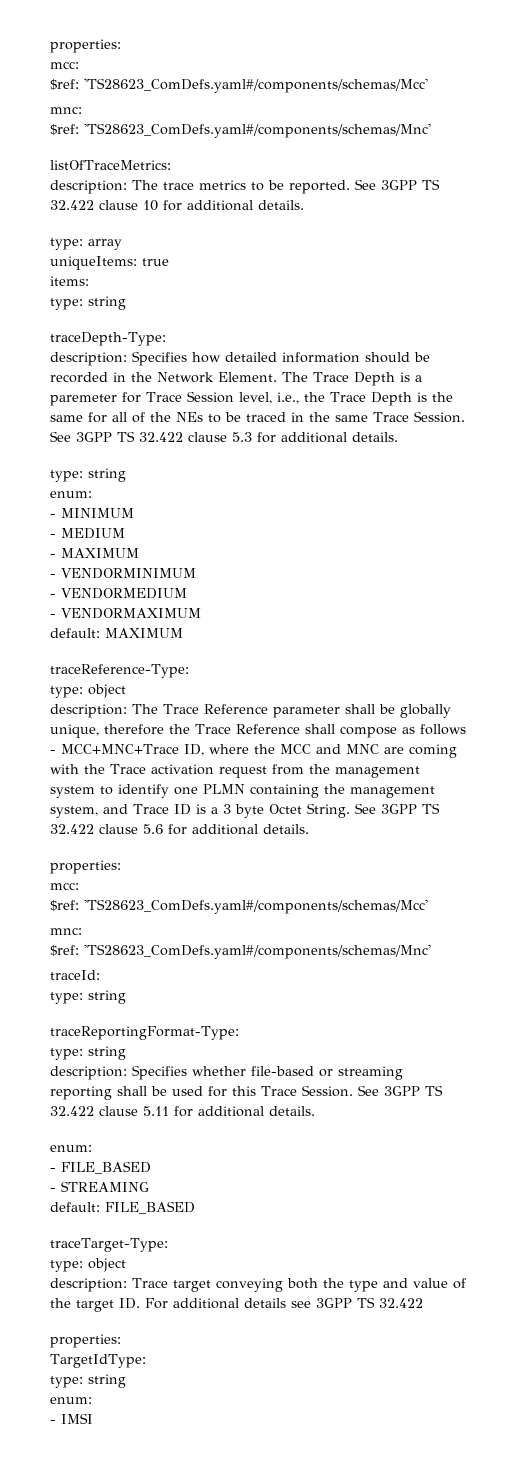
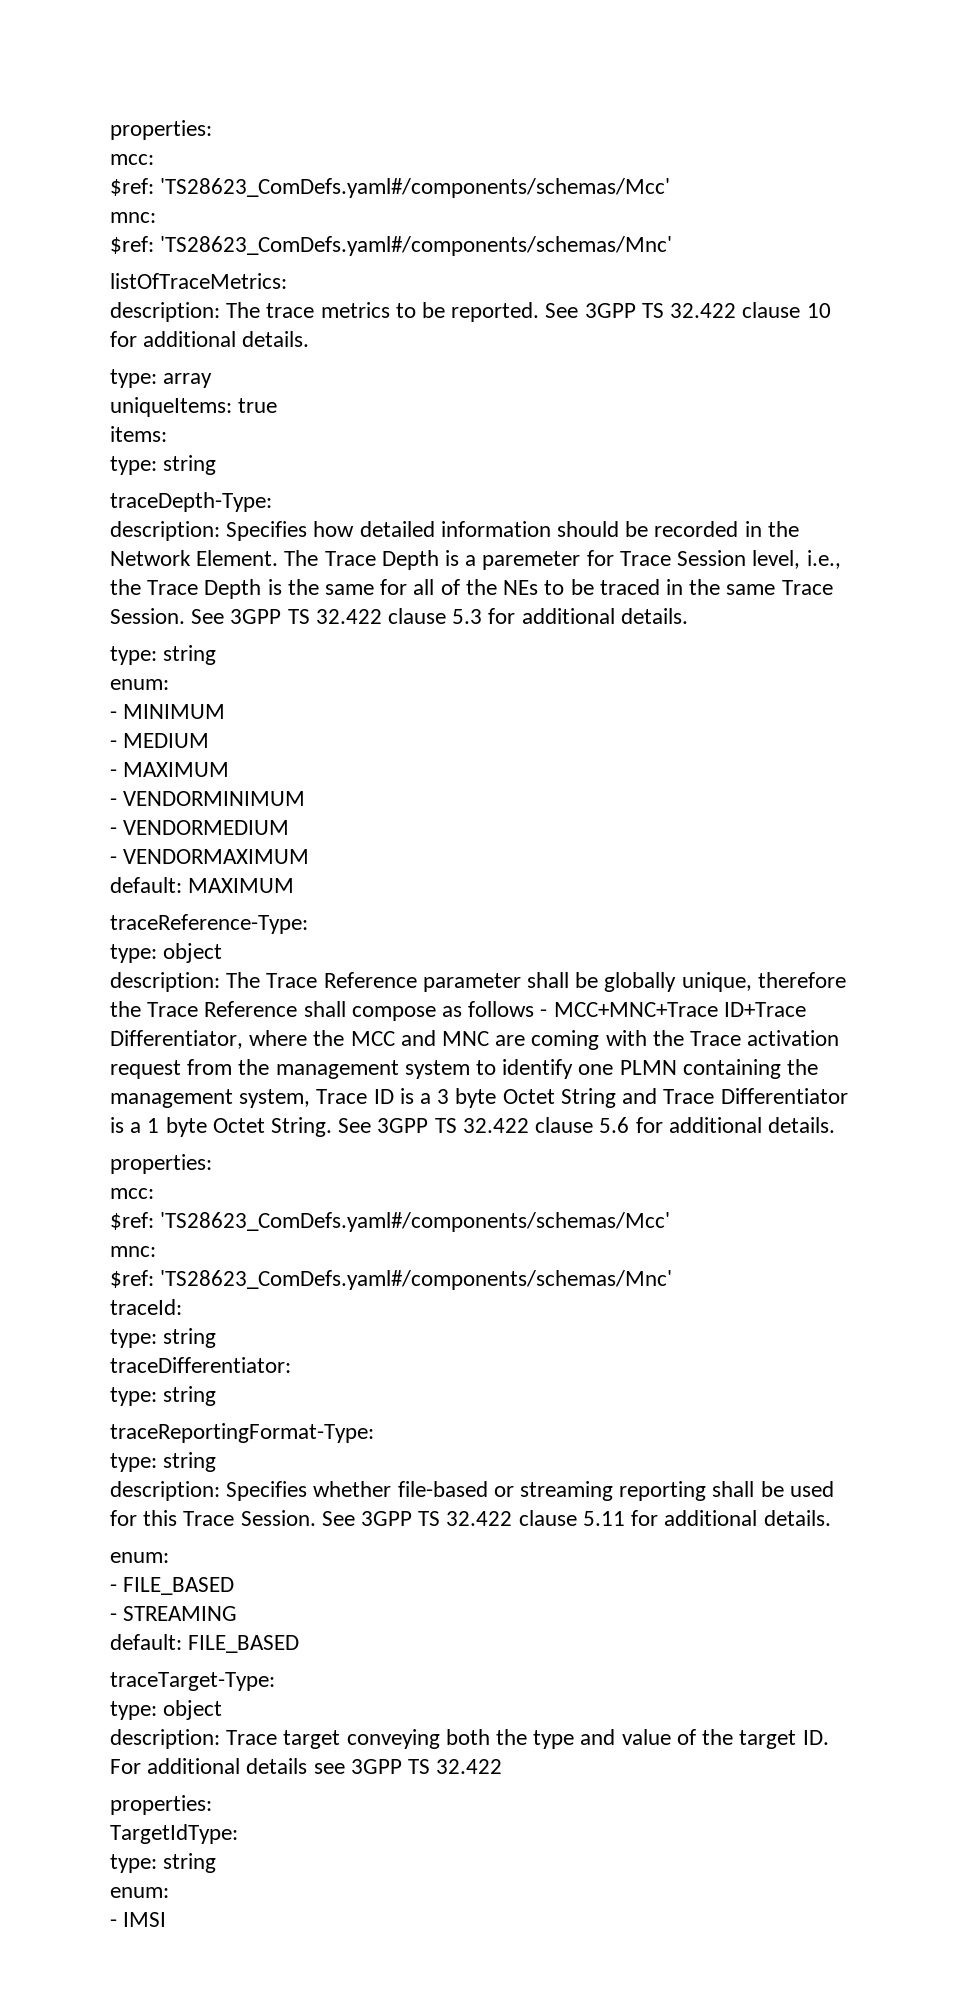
- description: The Trace Reference parameter shall be globally unique, therefore the Trace Reference shall compose as follows - MCC+MNC+Trace ID, where the MCC and MNC are coming with the Trace activation request from the management system to identify one PLMN containing the management system, and Trace ID is a 3 byte Octet String.
+ description: The Trace Reference parameter shall be globally unique, therefore the Trace Reference shall compose as follows - MCC+MNC+Trace ID+Trace Differentiator, where the MCC and MNC are coming with the Trace activation request from the management system to identify one PLMN containing the management system, Trace ID is a 3 byte Octet String and Trace Differentiator is a 1 byte Octet String.
+ traceDifferentiator:
+ type: string

